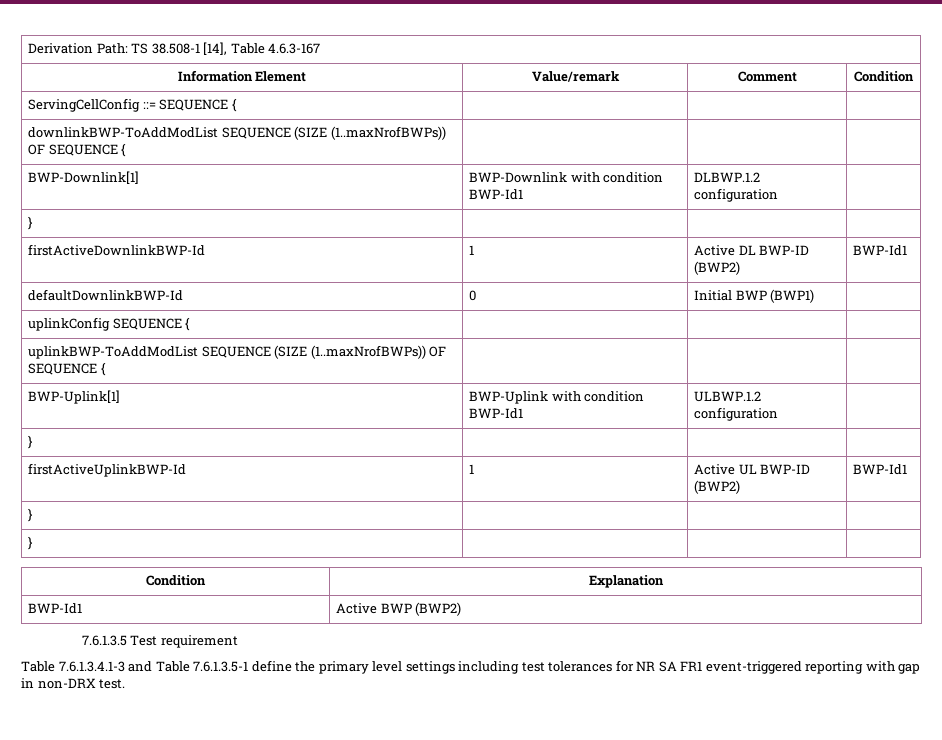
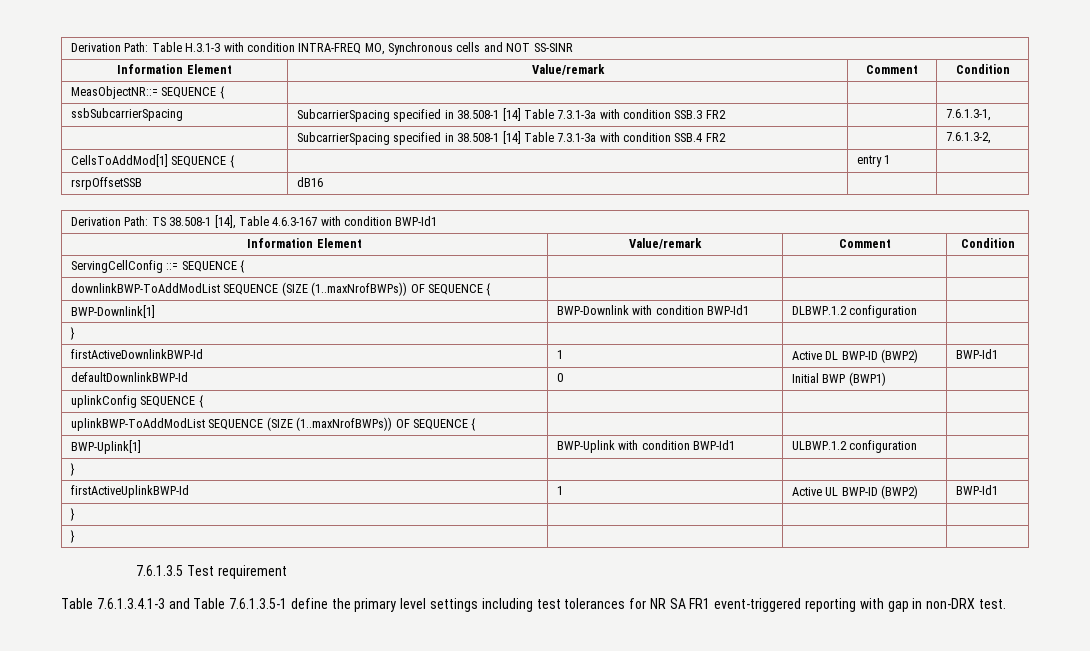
- Derivation Path: TS 38.508-1 [14], Table 4.6.3-167
+ Derivation Path: Table H.3.1-3 with condition INTRA-FREQ MO, Synchronous cells and NOT SS-SINR
+ Information Element | Value/remark | Comment | Condition
+ MeasObjectNR::= SEQUENCE { | | |
+ ssbSubcarrierSpacing | SubcarrierSpacing specified in 38.508-1 [14] Table 7.3.1-3a with condition SSB.3 FR2 | | 7.6.1.3-1,
+ | SubcarrierSpacing specified in 38.508-1 [14] Table 7.3.1-3a with condition SSB.4 FR2 | | 7.6.1.3-2,
+ CellsToAddMod[1] SEQUENCE { | | entry 1 |
+ rsrpOffsetSSB | dB16 | |
+ Derivation Path: TS 38.508-1 [14], Table 4.6.3-167 with condition BWP-Id1
- Condition | Explanation
- BWP-Id1 | Active BWP (BWP2)

